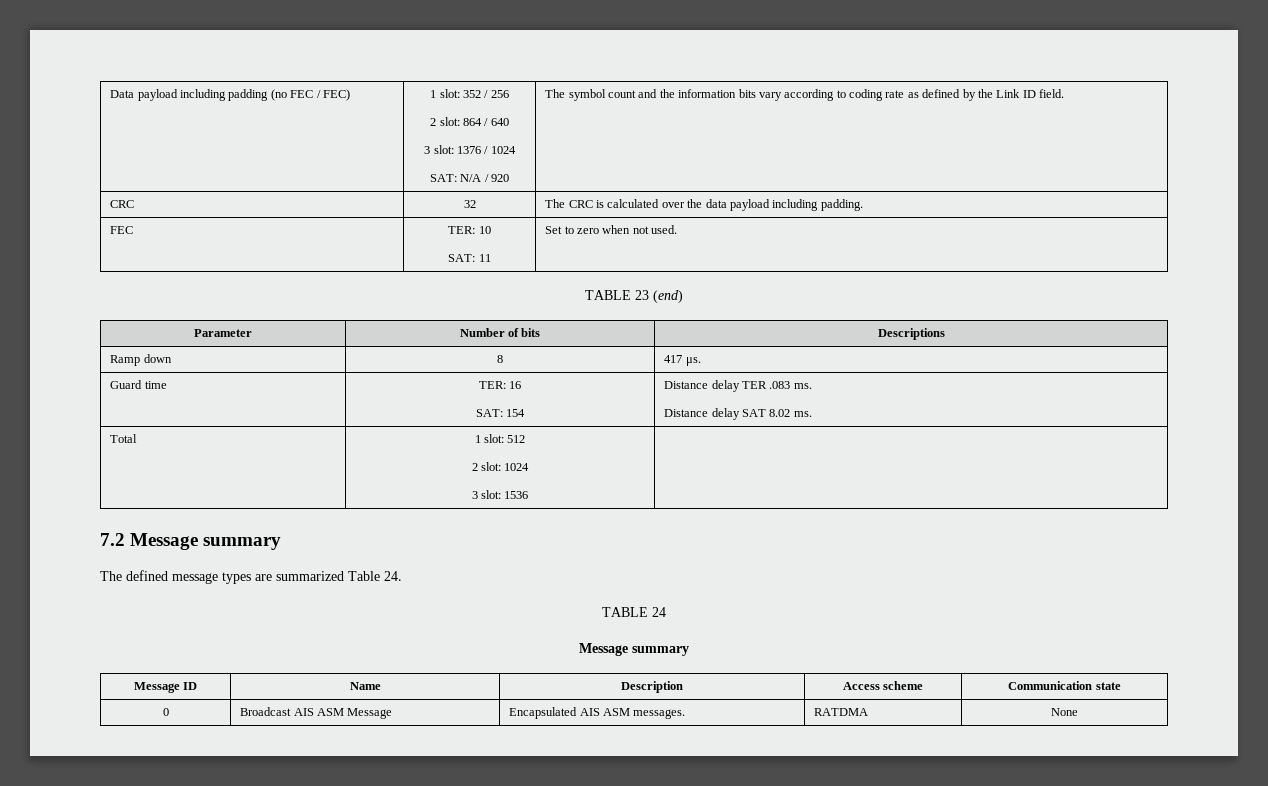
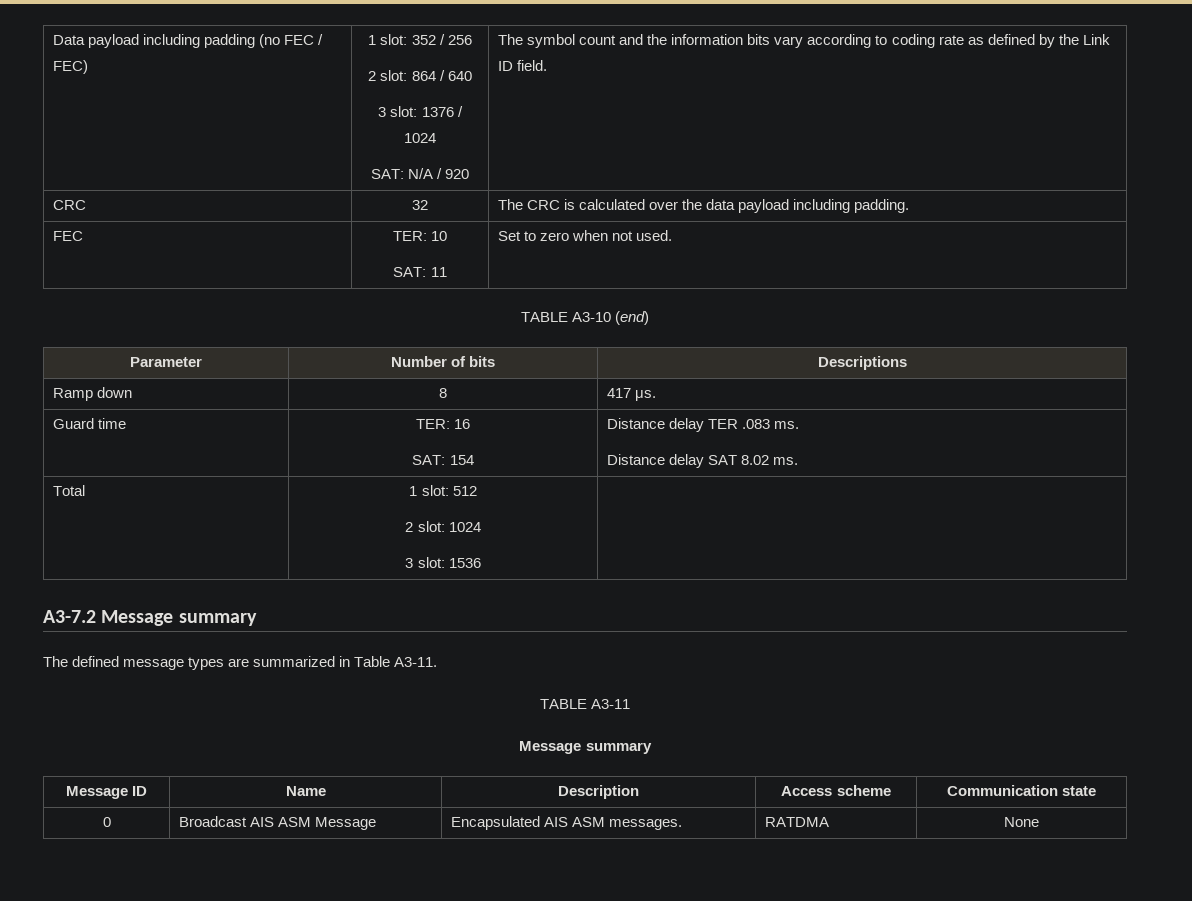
- TABLE 23 (end)
+ TABLE A3-10 (end)
- 7.2 Message summary
+ A3-7.2 Message summary
- The defined message types are summarized Table 24.
- TABLE 24
+ The defined message types are summarized in Table A3-11.
+ TABLE A3-11

